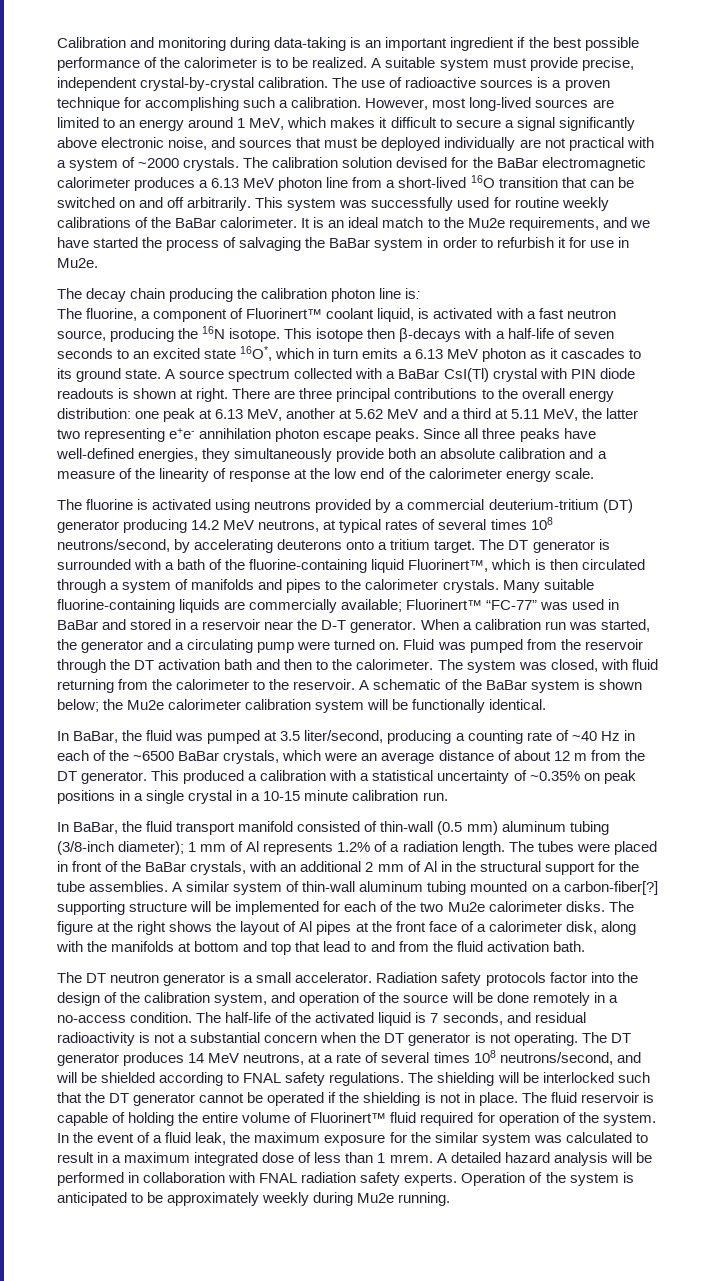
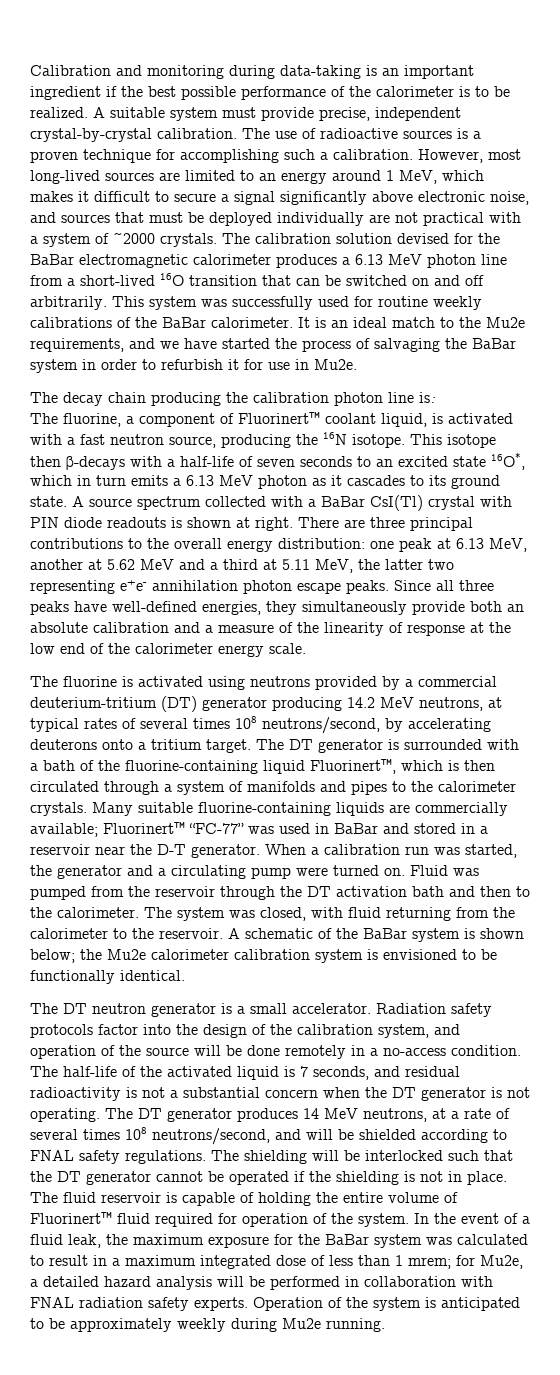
- A schematic of the BaBar system is shown below; the Mu2e calorimeter calibration system will be functionally identical.
+ A schematic of the BaBar system is shown below; the Mu2e calorimeter calibration system is envisioned to be functionally identical.
- In BaBar, the fluid was pumped at 3.5 liter/second, producing a counting rate of ~40 Hz in each of the ~6500 BaBar crystals, which were an average distance of about 12 m from the DT generator. This produced a calibration with a statistical uncertainty of ~0.35% on peak positions in a single crystal in a 10-15 minute calibration run.
- In BaBar, the fluid transport manifold consisted of thin-wall (0.5 mm) aluminum tubing (3/8-inch diameter); 1 mm of Al represents 1.2% of a radiation length. The tubes were placed in front of the BaBar crystals, with an additional 2 mm of Al in the structural support for the tube assemblies. A similar system of thin-wall aluminum tubing mounted on a carbon-fiber[?] supporting structure will be implemented for each of the two Mu2e calorimeter disks. The figure at the right shows the layout of Al pipes at the front face of a calorimeter disk, along with the manifolds at bottom and top that lead to and from the fluid activation bath.
- In the event of a fluid leak, the maximum exposure for the similar system was calculated to result in a maximum integrated dose of less than 1 mrem. A detailed hazard analysis will be performed in collaboration with FNAL radiation safety experts.
+ In the event of a fluid leak, the maximum exposure for the BaBar system was calculated to result in a maximum integrated dose of less than 1 mrem; for Mu2e, a detailed hazard analysis will be performed in collaboration with FNAL radiation safety experts.

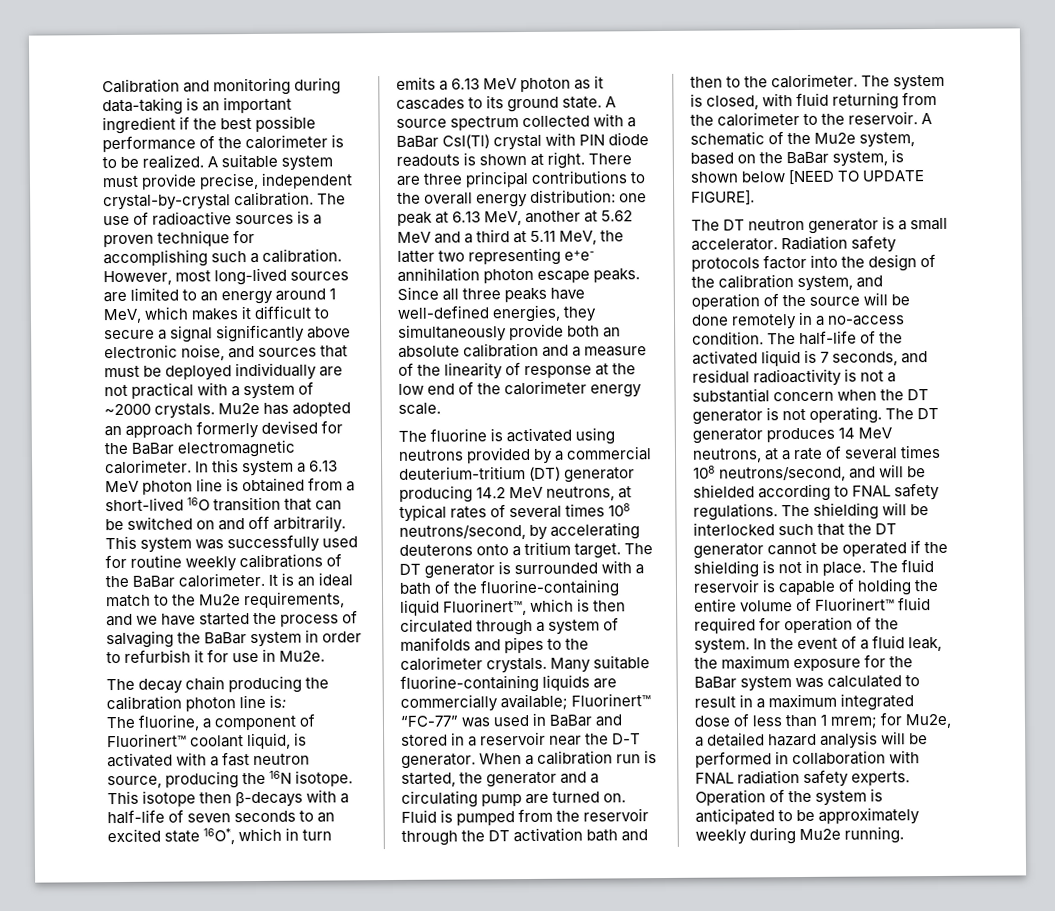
- The calibration solution devised for the BaBar electromagnetic calorimeter produces a 6.13 MeV photon line from a short-lived 16O transition that can be switched on and off arbitrarily.
+ Mu2e has adopted an approach formerly devised for the BaBar electromagnetic calorimeter. In this system a 6.13 MeV photon line is obtained from a short-lived 16O transition that can be switched on and off arbitrarily.
- When a calibration run was started, the generator and a circulating pump were turned on.
+ When a calibration run is started, the generator and a circulating pump are turned on.
- Fluid was pumped from the reservoir through the DT activation bath and then to the calorimeter.
+ Fluid is pumped from the reservoir through the DT activation bath and then to the calorimeter.
- The system was closed, with fluid returning from the calorimeter to the reservoir.
+ The system is closed, with fluid returning from the calorimeter to the reservoir.
- A schematic of the BaBar system is shown below; the Mu2e calorimeter calibration system is envisioned to be functionally identical.
+ A schematic of the Mu2e system, based on the BaBar system, is shown below [NEED TO UPDATE FIGURE].

